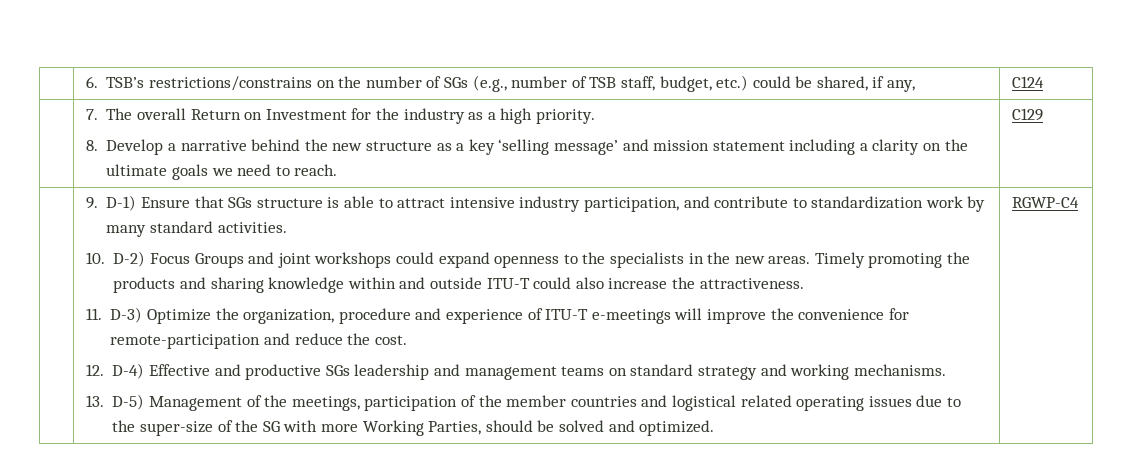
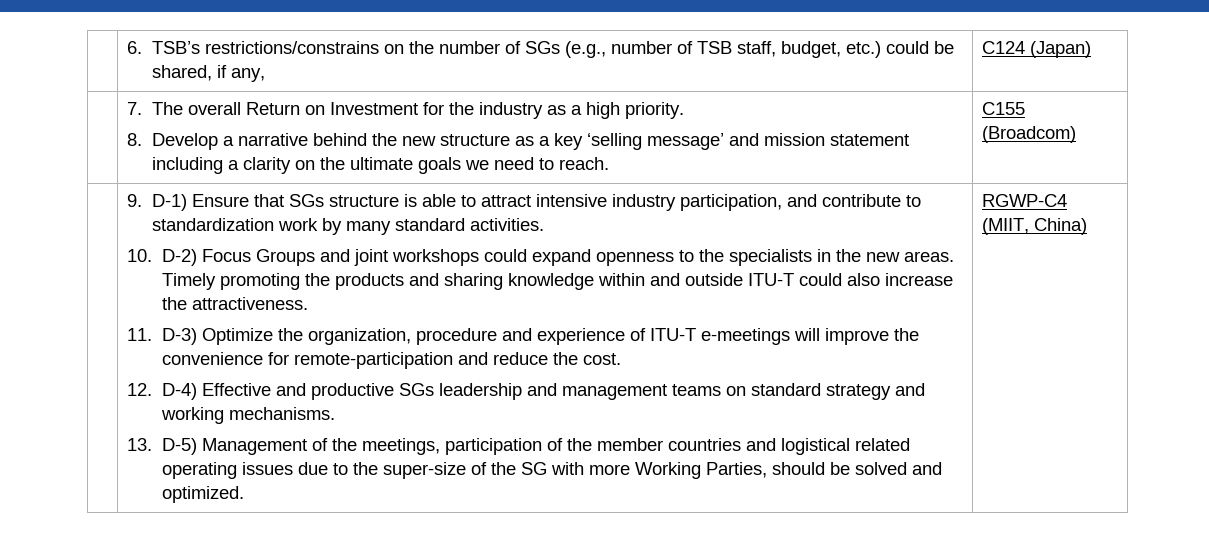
- | 6. TSB’s restrictions/constrains on the number of SGs (e.g., number of TSB staff, budget, etc.) could be shared, if any, | C124
+ | 6. TSB’s restrictions/constrains on the number of SGs (e.g., number of TSB staff, budget, etc.) could be shared, if any, | C124 (Japan)
- C129
+ C155 (Broadcom)
- RGWP-C4
+ RGWP-C4 (MIIT, China)

